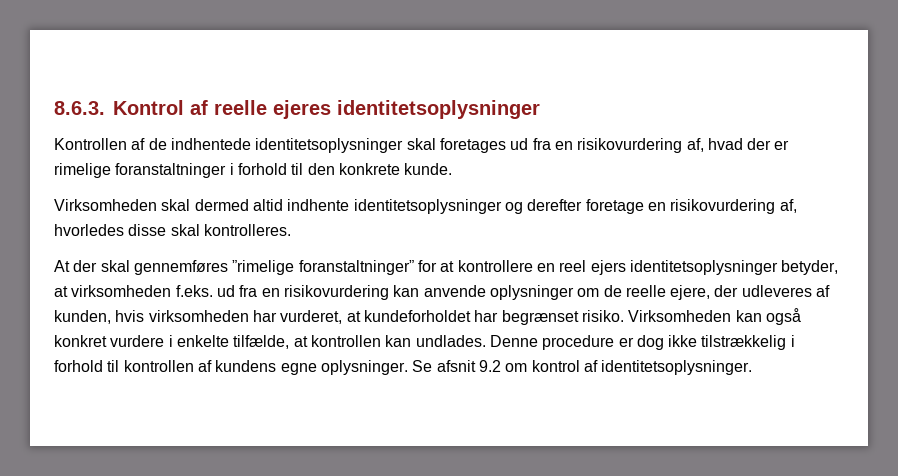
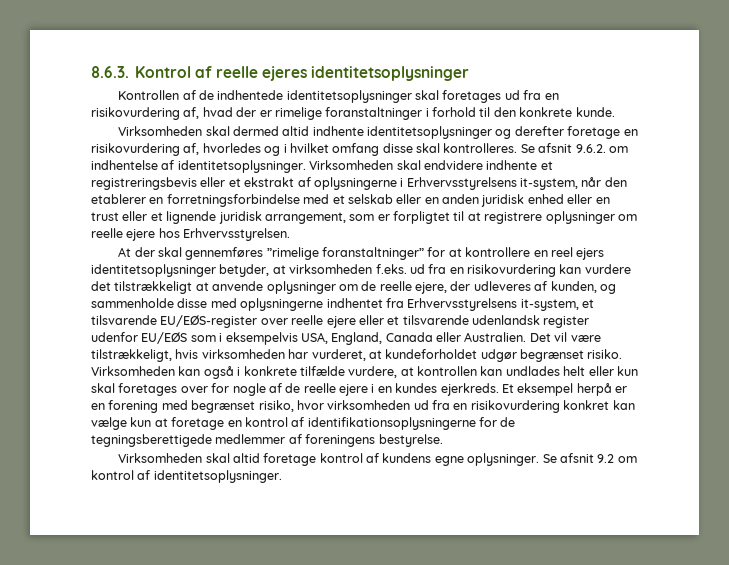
- Virksomheden skal dermed altid indhente identitetsoplysninger og derefter foretage en risikovurdering af, hvorledes disse skal kontrolleres.
+ Virksomheden skal dermed altid indhente identitetsoplysninger og derefter foretage en risikovurdering af, hvorledes og i hvilket omfang disse skal kontrolleres. Se afsnit 9.6.2. om indhentelse af identitetsoplysninger. Virksomheden skal endvidere indhente et registreringsbevis eller et ekstrakt af oplysningerne i Erhvervsstyrelsens it-system, når den etablerer en forretningsforbindelse med et selskab eller en anden juridisk enhed eller en trust eller et lignende juridisk arrangement, som er forpligtet til at registrere oplysninger om reelle ejere hos Erhvervsstyrelsen.
- At der skal gennemføres ”rimelige foranstaltninger” for at kontrollere en reel ejers identitetsoplysninger betyder, at virksomheden f.eks. ud fra en risikovurdering kan anvende oplysninger om de reelle ejere, der udleveres af kunden, hvis virksomheden har vurderet, at kundeforholdet har begrænset risiko.
+ At der skal gennemføres ”rimelige foranstaltninger” for at kontrollere en reel ejers identitetsoplysninger betyder, at virksomheden f.eks. ud fra en risikovurdering kan vurdere det tilstrækkeligt at anvende oplysninger om de reelle ejere, der udleveres af kunden, og sammenholde disse med oplysningerne indhentet fra Erhvervsstyrelsens it-system, et tilsvarende EU/EØS-register over reelle ejere eller et tilsvarende udenlandsk register udenfor EU/EØS som i eksempelvis USA, England, Canada eller Australien. Det vil være tilstrækkeligt, hvis virksomheden har vurderet, at kundeforholdet udgør begrænset risiko.
- Virksomheden kan også konkret vurdere i enkelte tilfælde, at kontrollen kan undlades. Denne procedure er dog ikke tilstrækkelig i forhold til kontrollen af kundens egne oplysninger.
+ Virksomheden kan også i konkrete tilfælde vurdere, at kontrollen kan undlades helt eller kun skal foretages over for nogle af de reelle ejere i en kundes ejerkreds. Et eksempel herpå er en forening med begrænset risiko, hvor virksomheden ud fra en risikovurdering konkret kan vælge kun at foretage en kontrol af identifikationsoplysningerne for de tegningsberettigede medlemmer af foreningens bestyrelse.
+ Virksomheden skal altid foretage kontrol af kundens egne oplysninger.

